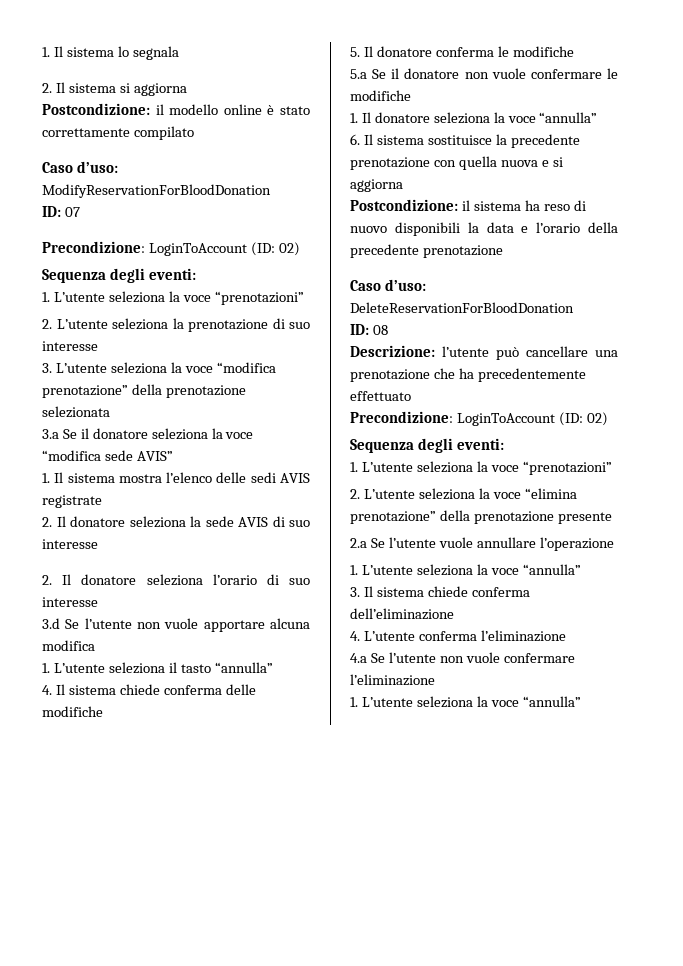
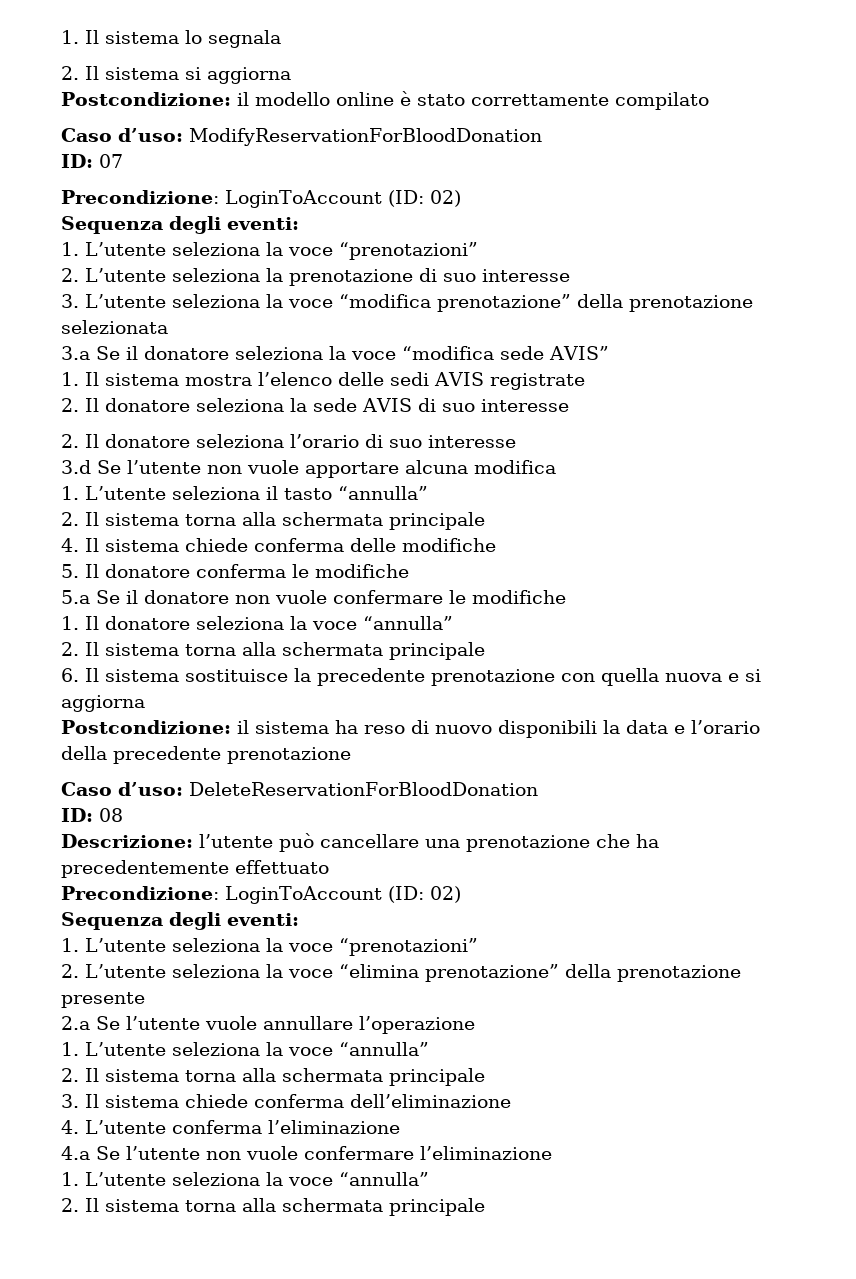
  1. L’utente seleziona il tasto “annulla”
+ 2. Il sistema torna alla schermata principale
  1. Il donatore seleziona la voce “annulla”
+ 2. Il sistema torna alla schermata principale
  2.a Se l’utente vuole annullare l’operazione
  1. L’utente seleziona la voce “annulla”
+ 2. Il sistema torna alla schermata principale
  4.a Se l’utente non vuole confermare l’eliminazione
  1. L’utente seleziona la voce “annulla”
+ 2. Il sistema torna alla schermata principale

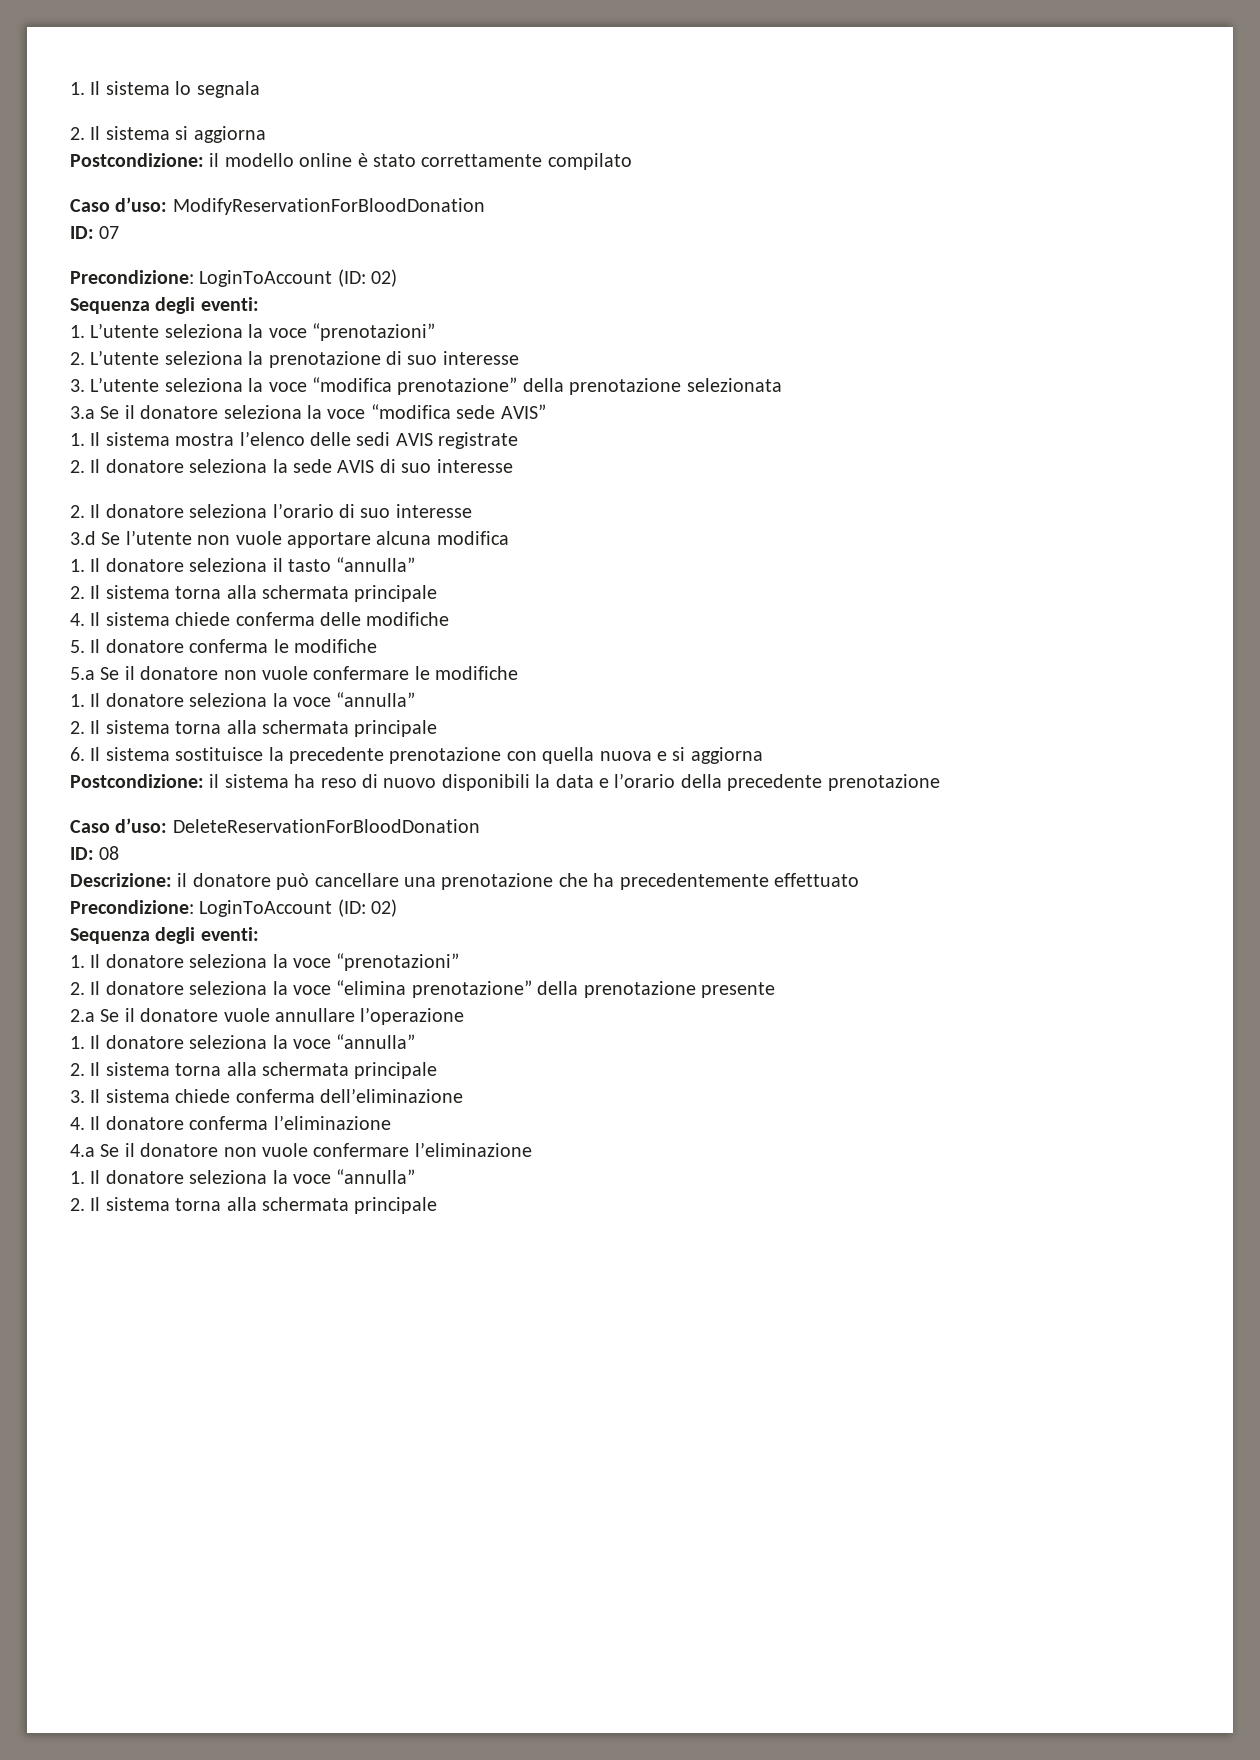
- 1. L’utente seleziona il tasto “annulla”
+ 1. Il donatore seleziona il tasto “annulla”
- Descrizione: l’utente può cancellare una prenotazione che ha precedentemente effettuato
+ Descrizione: il donatore può cancellare una prenotazione che ha precedentemente effettuato
  Precondizione: LoginToAccount (ID: 02)
  Sequenza degli eventi:
- 1. L’utente seleziona la voce “prenotazioni”
- 2. L’utente seleziona la voce “elimina prenotazione” della prenotazione presente
+ 1. Il donatore seleziona la voce “prenotazioni”
+ 2. Il donatore seleziona la voce “elimina prenotazione” della prenotazione presente
- 2.a Se l’utente vuole annullare l’operazione
- 1. L’utente seleziona la voce “annulla”
+ 2.a Se il donatore vuole annullare l’operazione
+ 1. Il donatore seleziona la voce “annulla”
- 4. L’utente conferma l’eliminazione
+ 4. Il donatore conferma l’eliminazione
- 4.a Se l’utente non vuole confermare l’eliminazione
- 1. L’utente seleziona la voce “annulla”
+ 4.a Se il donatore non vuole confermare l’eliminazione
+ 1. Il donatore seleziona la voce “annulla”

